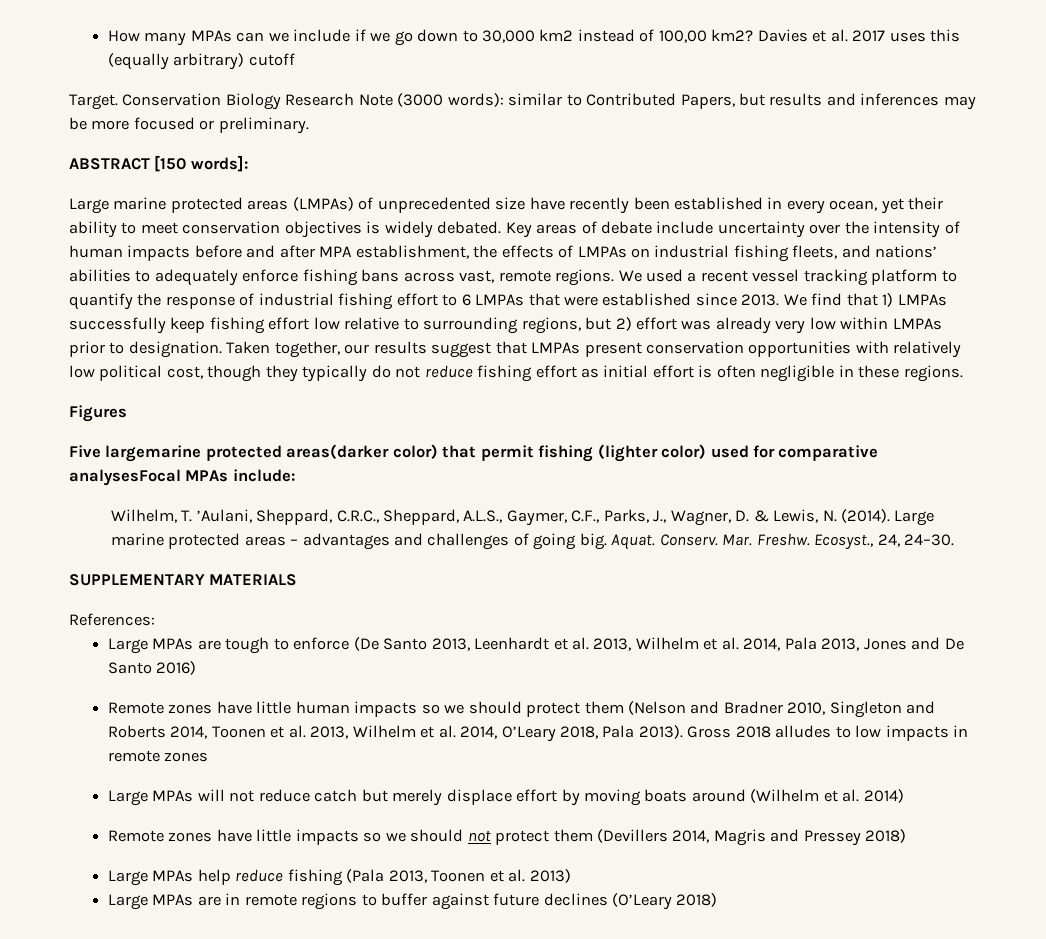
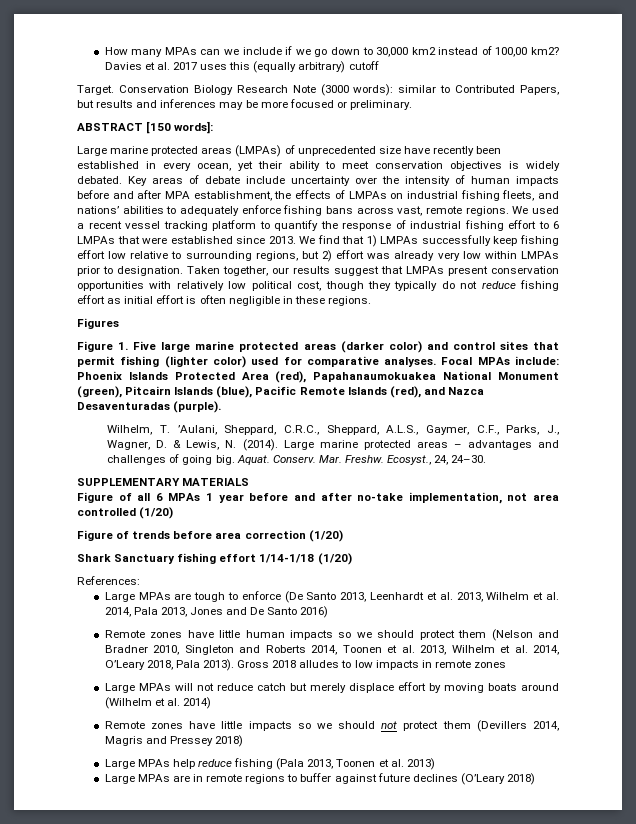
- Five largemarine protected areas(darker color) that permit fishing (lighter color) used for comparative analysesFocal MPAs include:
+ Figure 1. Five large marine protected areas (darker color) and control sites that permit fishing (lighter color) used for comparative analyses. Focal MPAs include: Phoenix Islands Protected Area (red), Papahanaumokuakea National Monument (green), Pitcairn Islands (blue), Pacific Remote Islands (red), and Nazca Desaventuradas (purple).
+ Figure of all 6 MPAs 1 year before and after no-take implementation, not area controlled (1/20)
+ Figure of trends before area correction (1/20)
+ Shark Sanctuary fishing effort 1/14-1/18 (1/20)

